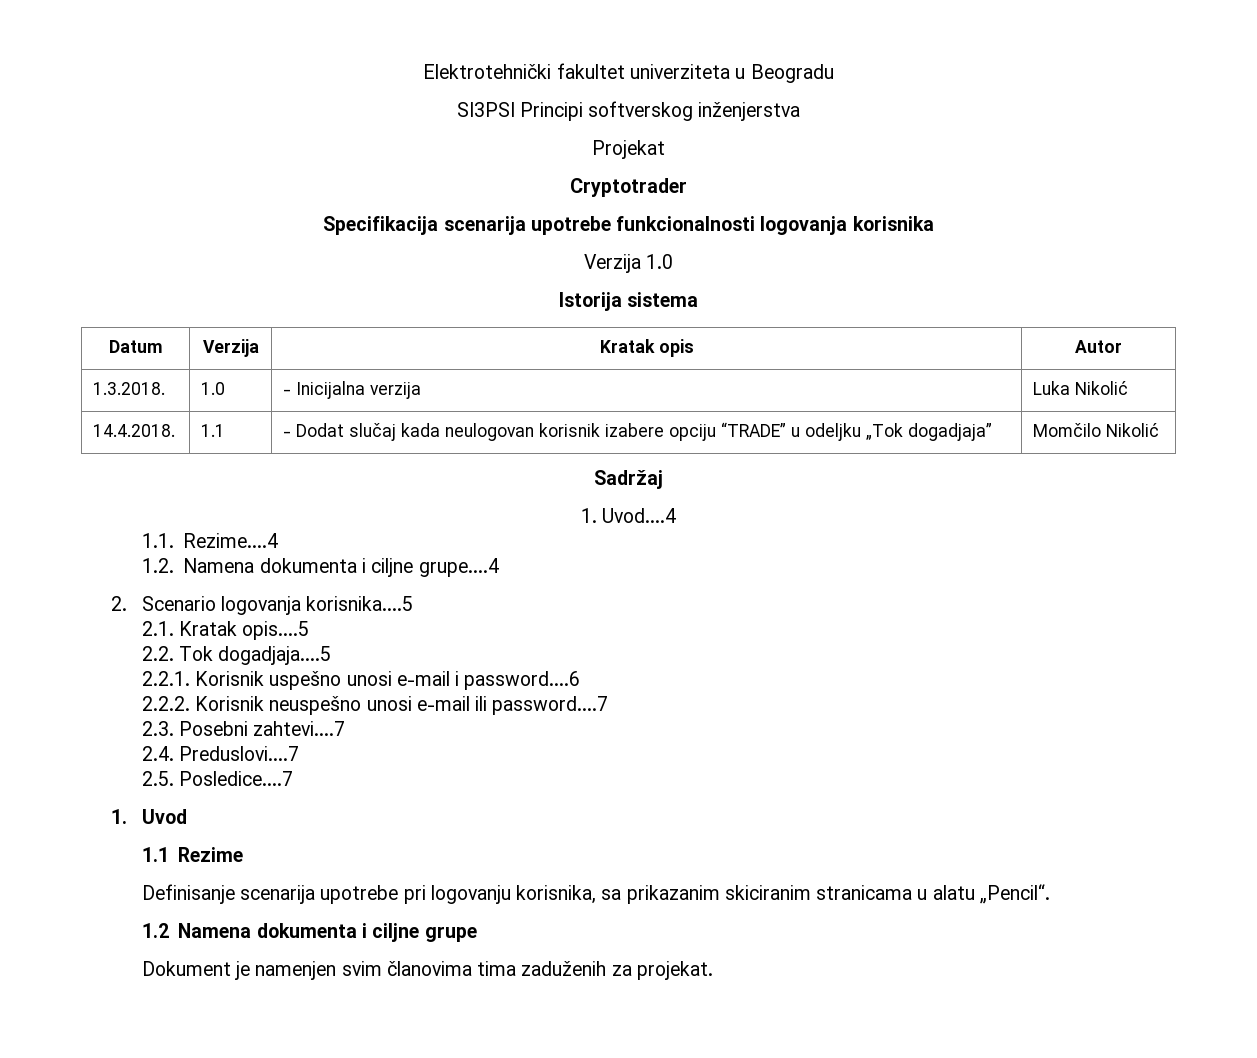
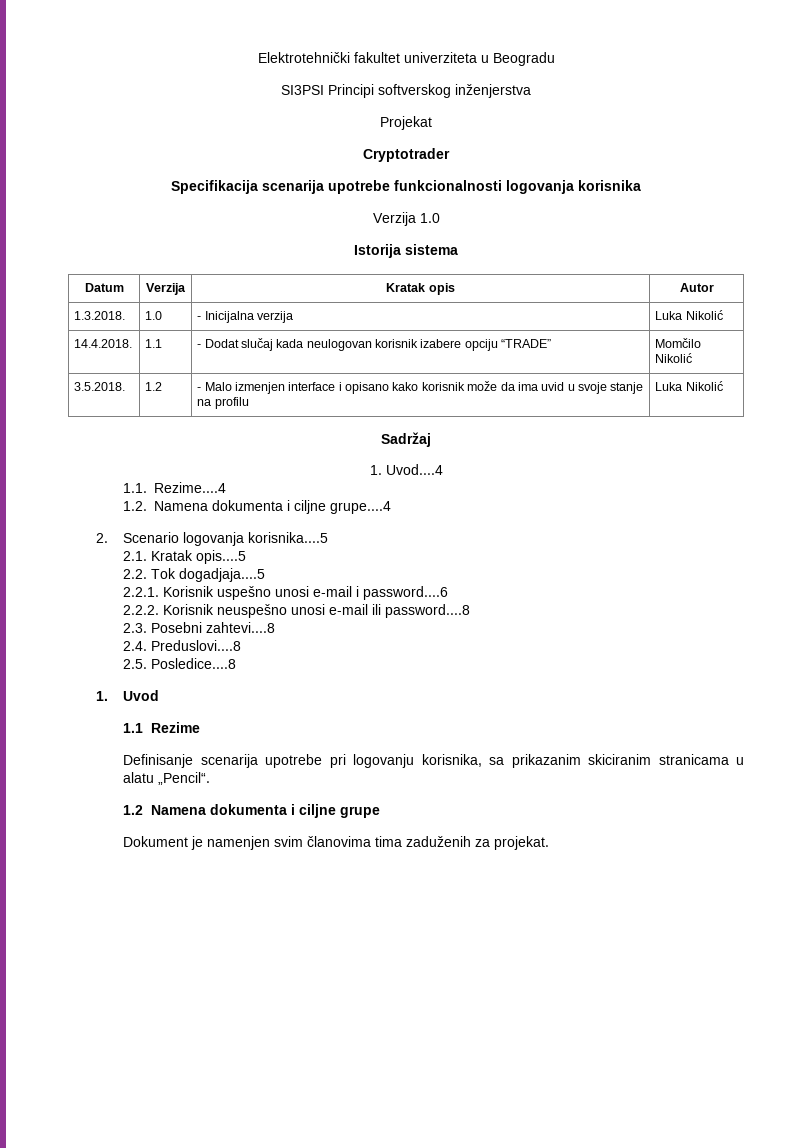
- 14.4.2018. | 1.1 | - Dodat slučaj kada neulogovan korisnik izabere opciju “TRADE” u odeljku „Tok dogadjaja” | Momčilo Nikolić
+ 14.4.2018. | 1.1 | - Dodat slučaj kada neulogovan korisnik izabere opciju “TRADE” | Momčilo Nikolić
+ 3.5.2018. | 1.2 | - Malo izmenjen interface i opisano kako korisnik može da ima uvid u svoje stanje na profilu | Luka Nikolić
- 2.2.2. Korisnik neuspešno unosi e-mail ili password....7
+ 2.2.2. Korisnik neuspešno unosi e-mail ili password....8
- 2.3. Posebni zahtevi....7
+ 2.3. Posebni zahtevi....8
- 2.4. Preduslovi....7
+ 2.4. Preduslovi....8
- 2.5. Posledice....7
+ 2.5. Posledice....8

